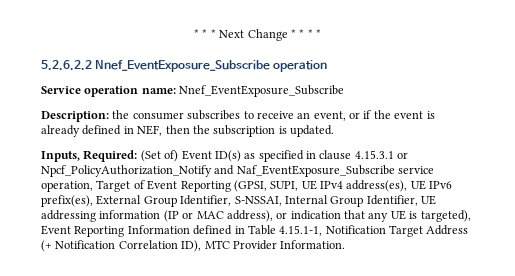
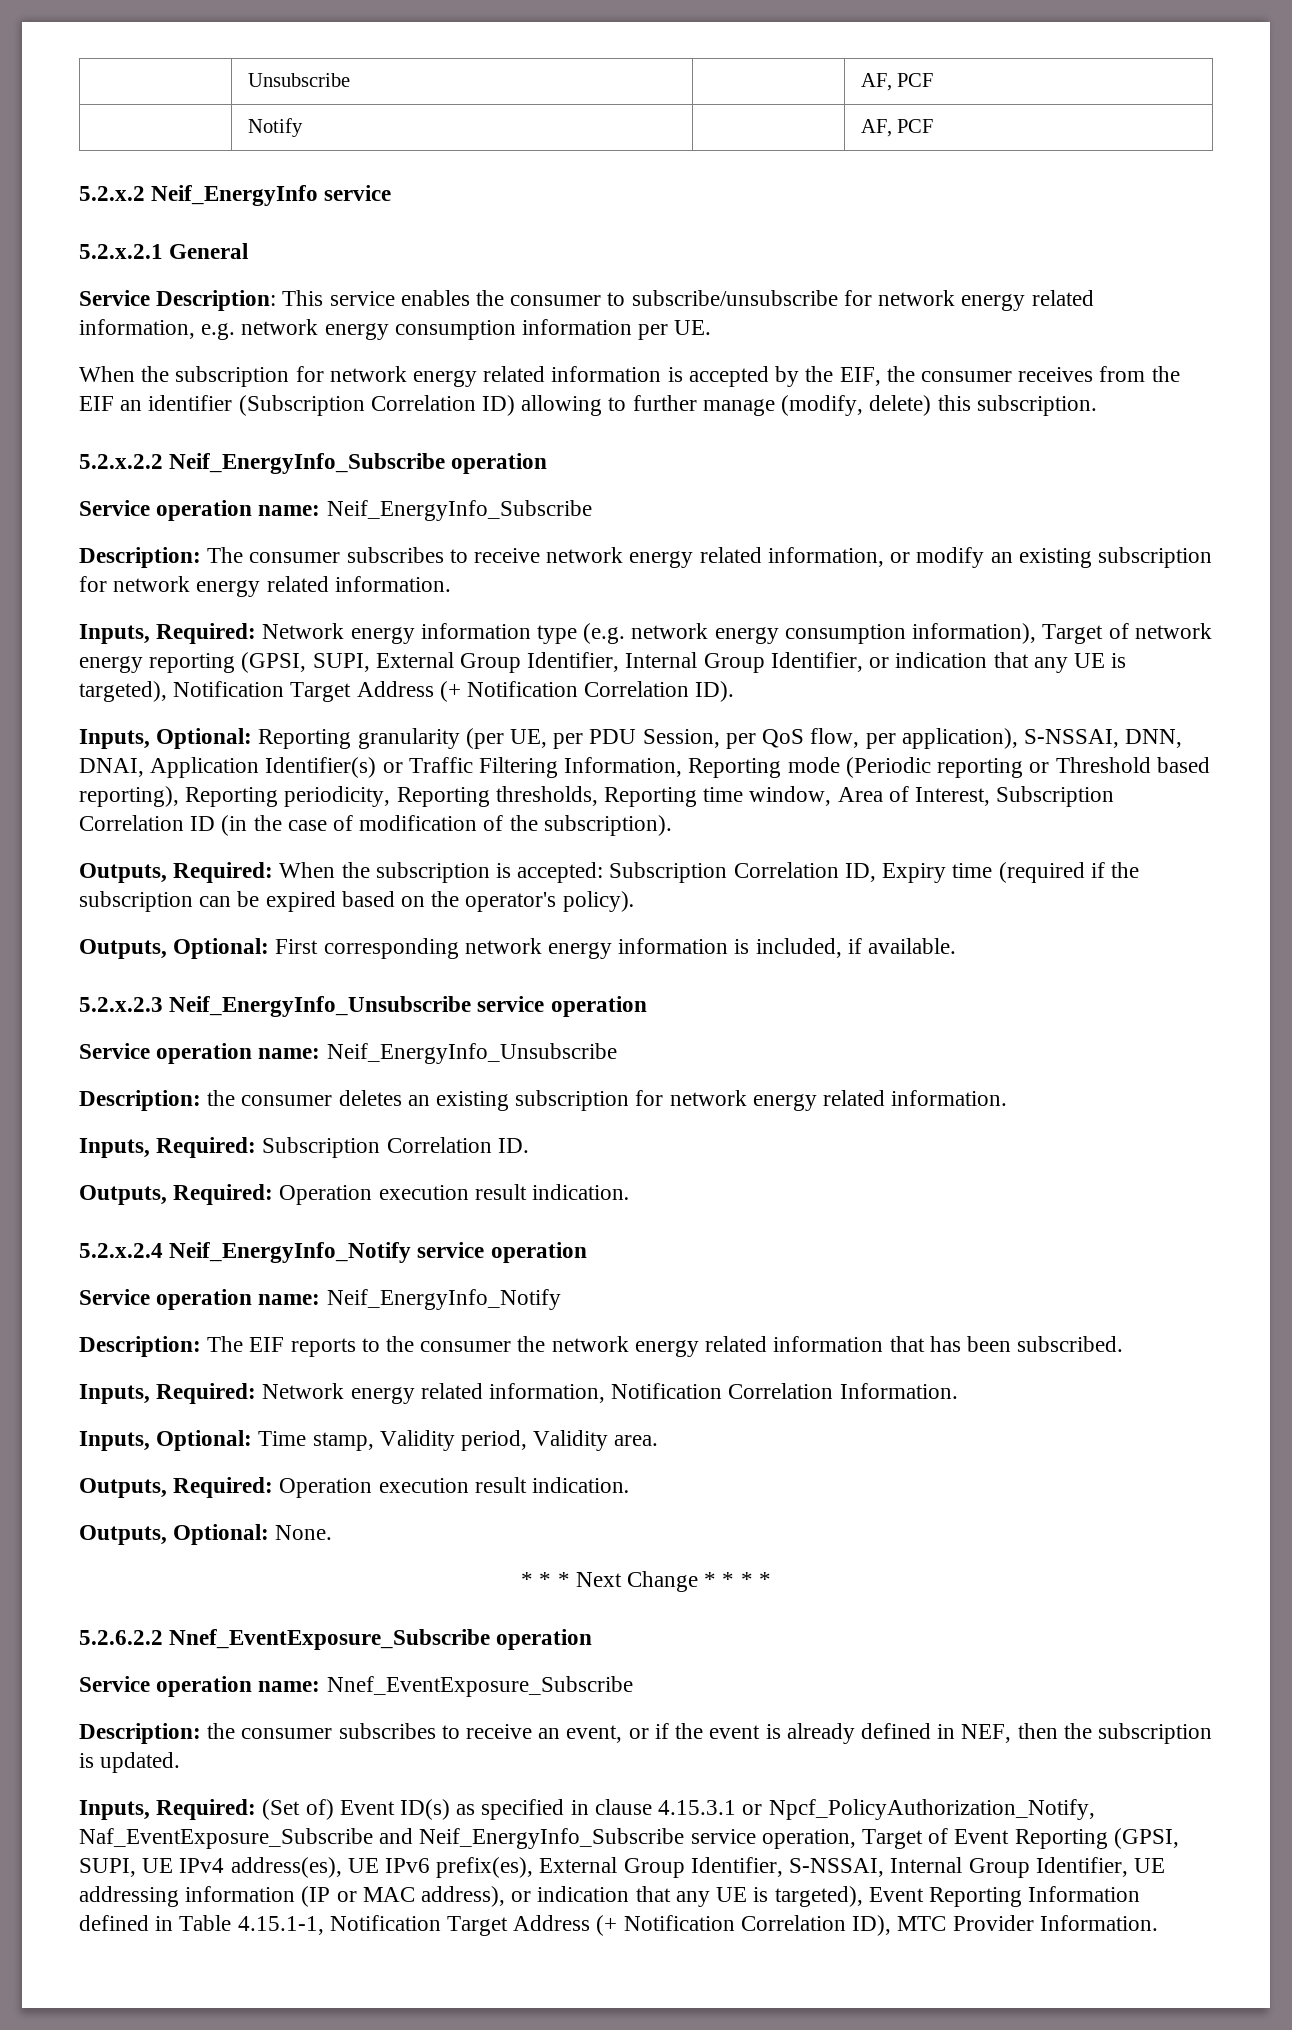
+ | Unsubscribe | | AF, PCF
+ | Notify | | AF, PCF
+ 5.2.x.2 Neif_EnergyInfo service
+ 5.2.x.2.1 General
+ Service Description: This service enables the consumer to subscribe/unsubscribe for network energy related information, e.g. network energy consumption information per UE.
+ When the subscription for network energy related information is accepted by the EIF, the consumer receives from the EIF an identifier (Subscription Correlation ID) allowing to further manage (modify, delete) this subscription.
+ 5.2.x.2.2 Neif_EnergyInfo_Subscribe operation
+ Service operation name: Neif_EnergyInfo_Subscribe
+ Description: The consumer subscribes to receive network energy related information, or modify an existing subscription for network energy related information.
+ Inputs, Required: Network energy information type (e.g. network energy consumption information), Target of network energy reporting (GPSI, SUPI, External Group Identifier, Internal Group Identifier, or indication that any UE is targeted), Notification Target Address (+ Notification Correlation ID).
+ Inputs, Optional: Reporting granularity (per UE, per PDU Session, per QoS flow, per application), S-NSSAI, DNN, DNAI, Application Identifier(s) or Traffic Filtering Information, Reporting mode (Periodic reporting or Threshold based reporting), Reporting periodicity, Reporting thresholds, Reporting time window, Area of Interest, Subscription Correlation ID (in the case of modification of the subscription).
+ Outputs, Required: When the subscription is accepted: Subscription Correlation ID, Expiry time (required if the subscription can be expired based on the operator's policy).
+ Outputs, Optional: First corresponding network energy information is included, if available.
+ 5.2.x.2.3 Neif_EnergyInfo_Unsubscribe service operation
+ Service operation name: Neif_EnergyInfo_Unsubscribe
+ Description: the consumer deletes an existing subscription for network energy related information.
+ Inputs, Required: Subscription Correlation ID.
+ Outputs, Required: Operation execution result indication.
+ 5.2.x.2.4 Neif_EnergyInfo_Notify service operation
+ Service operation name: Neif_EnergyInfo_Notify
+ Description: The EIF reports to the consumer the network energy related information that has been subscribed.
+ Inputs, Required: Network energy related information, Notification Correlation Information.
+ Inputs, Optional: Time stamp, Validity period, Validity area.
+ Outputs, Required: Operation execution result indication.
+ Outputs, Optional: None.
- (Set of) Event ID(s) as specified in clause 4.15.3.1 or Npcf_PolicyAuthorization_Notify and Naf_EventExposure_Subscribe service operation, Target of Event Reporting (GPSI, SUPI, UE IPv4 address(es), UE IPv6 prefix(es), External Group Identifier, S-NSSAI, Internal Group Identifier, UE addressing information (IP or MAC address), or indication that any UE is targeted), Event Reporting Information defined in Table 4.15.1-1, Notification Target Address (+ Notification Correlation ID), MTC Provider Information.
+ (Set of) Event ID(s) as specified in clause 4.15.3.1 or Npcf_PolicyAuthorization_Notify, Naf_EventExposure_Subscribe and Neif_EnergyInfo_Subscribe service operation, Target of Event Reporting (GPSI, SUPI, UE IPv4 address(es), UE IPv6 prefix(es), External Group Identifier, S-NSSAI, Internal Group Identifier, UE addressing information (IP or MAC address), or indication that any UE is targeted), Event Reporting Information defined in Table 4.15.1-1, Notification Target Address (+ Notification Correlation ID), MTC Provider Information.

